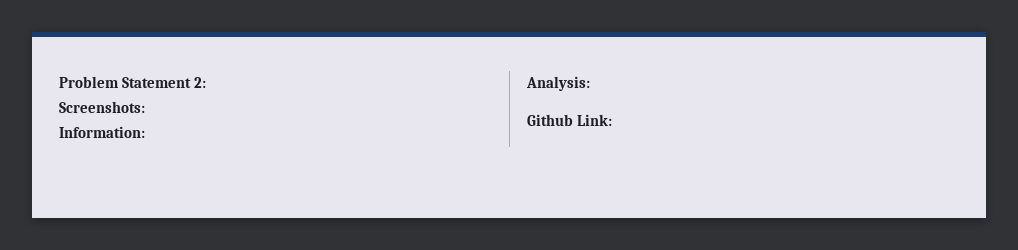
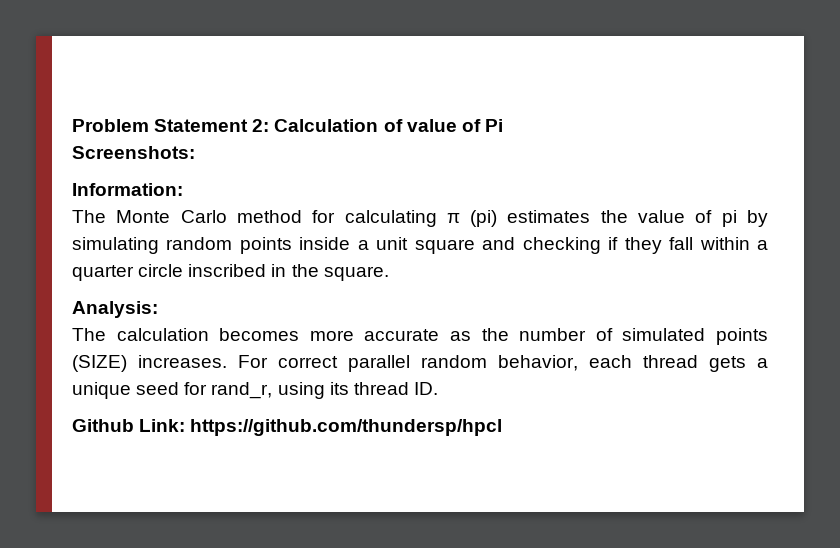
- Problem Statement 2:
+ Problem Statement 2: Calculation of value of Pi
  Screenshots:
  Information:
+ The Monte Carlo method for calculating π (pi) estimates the value of pi by simulating random points inside a unit square and checking if they fall within a quarter circle inscribed in the square.
  Analysis:
+ The calculation becomes more accurate as the number of simulated points (SIZE) increases. For correct parallel random behavior, each thread gets a unique seed for rand_r, using its thread ID.
- Github Link:
+ Github Link: https://github.com/thundersp/hpcl

